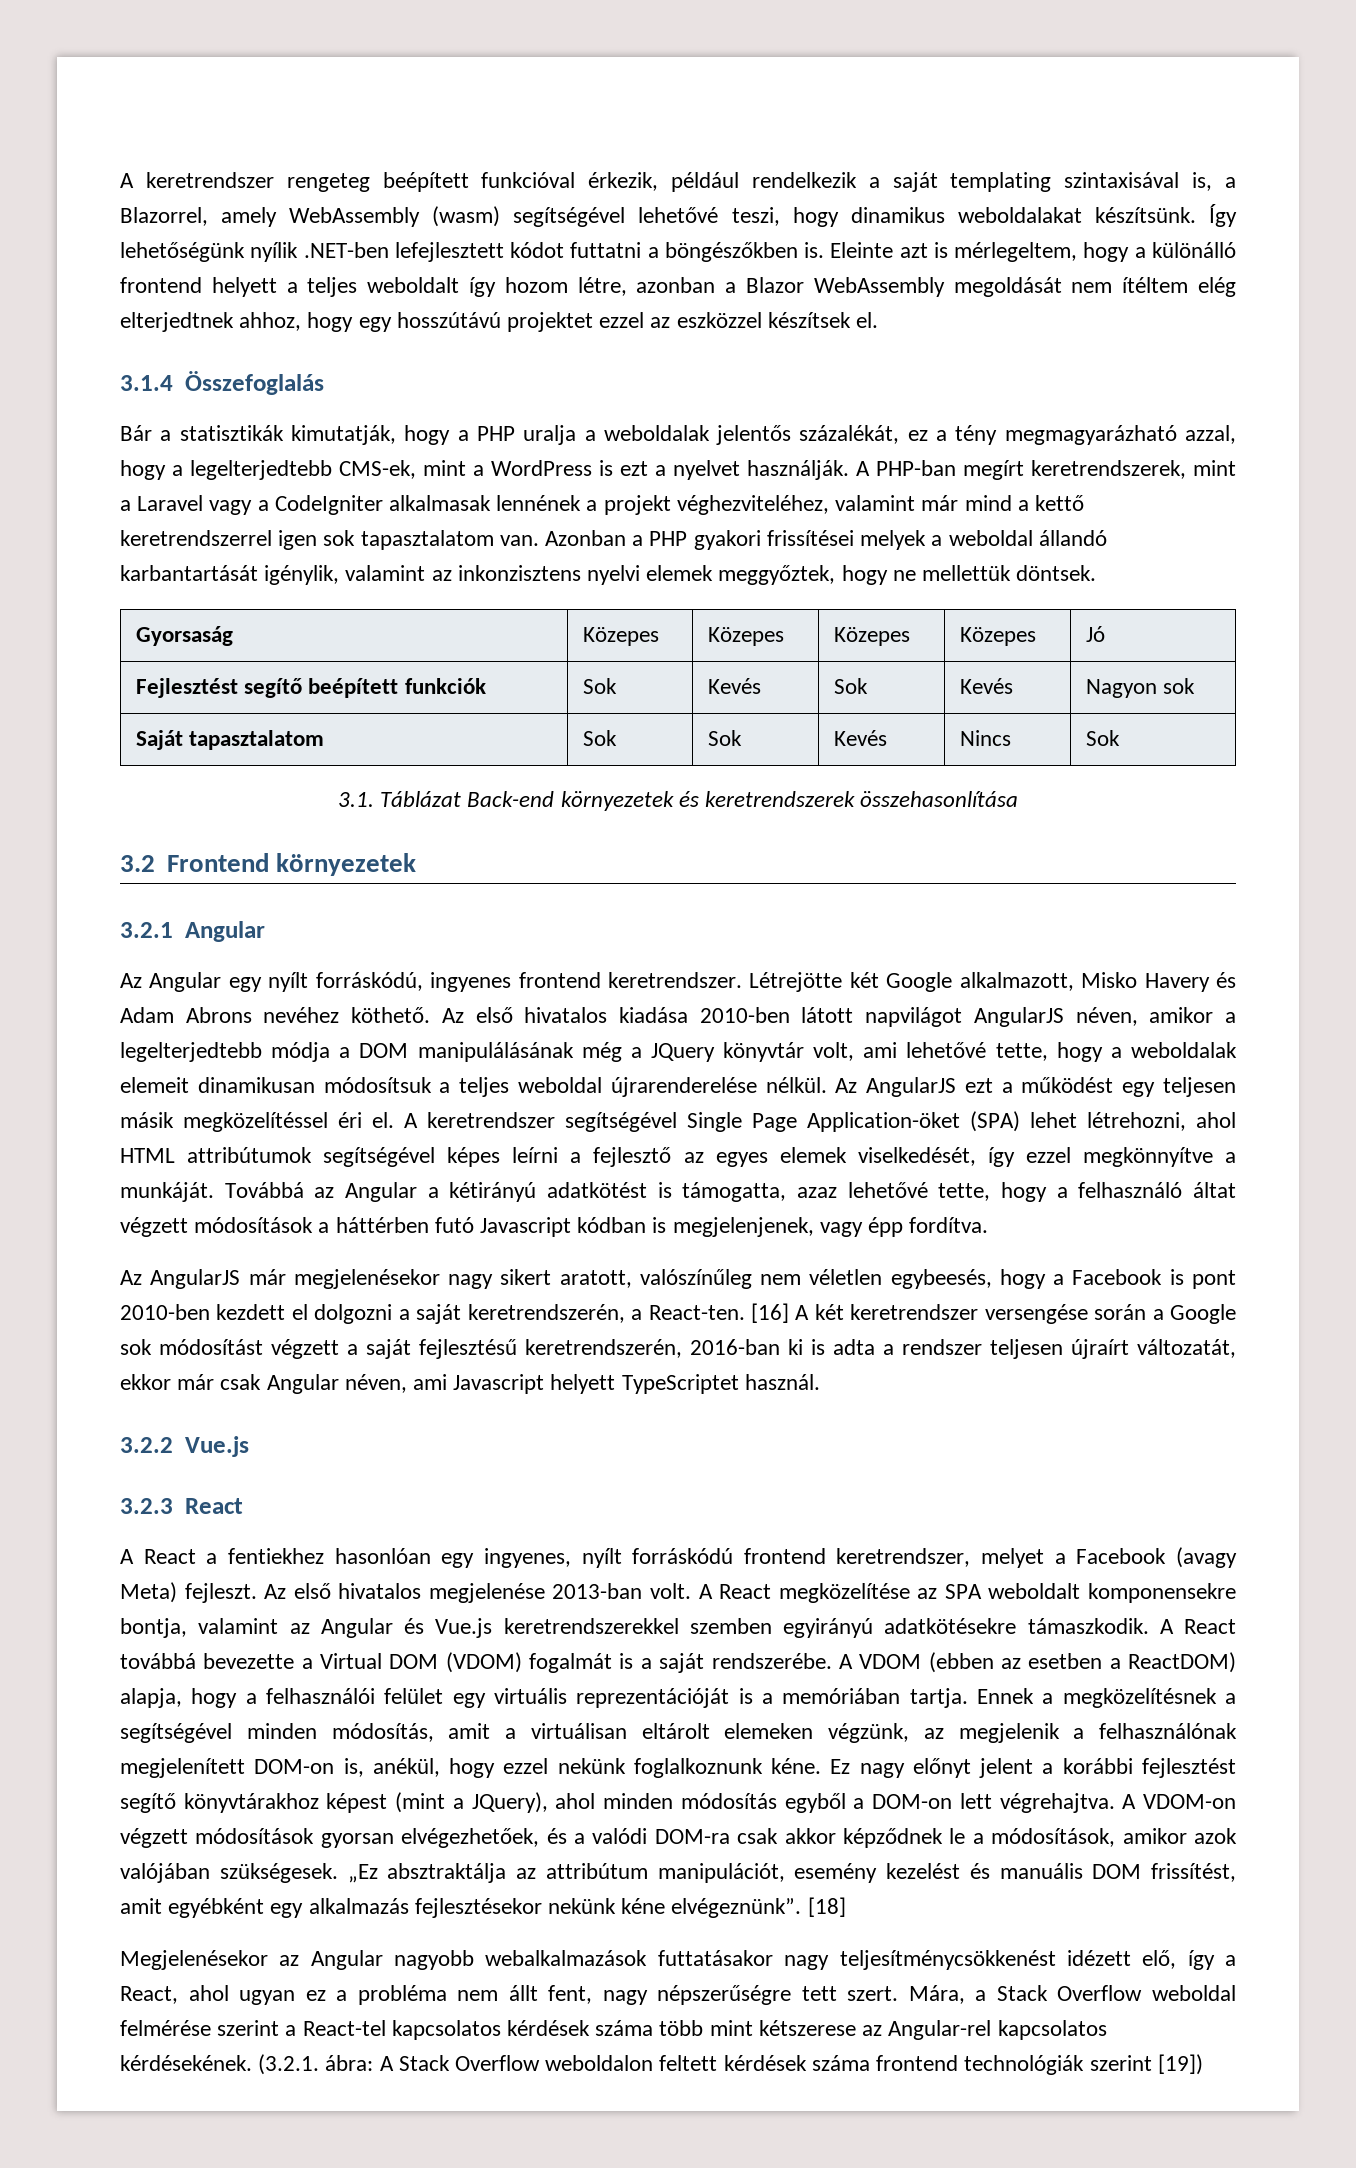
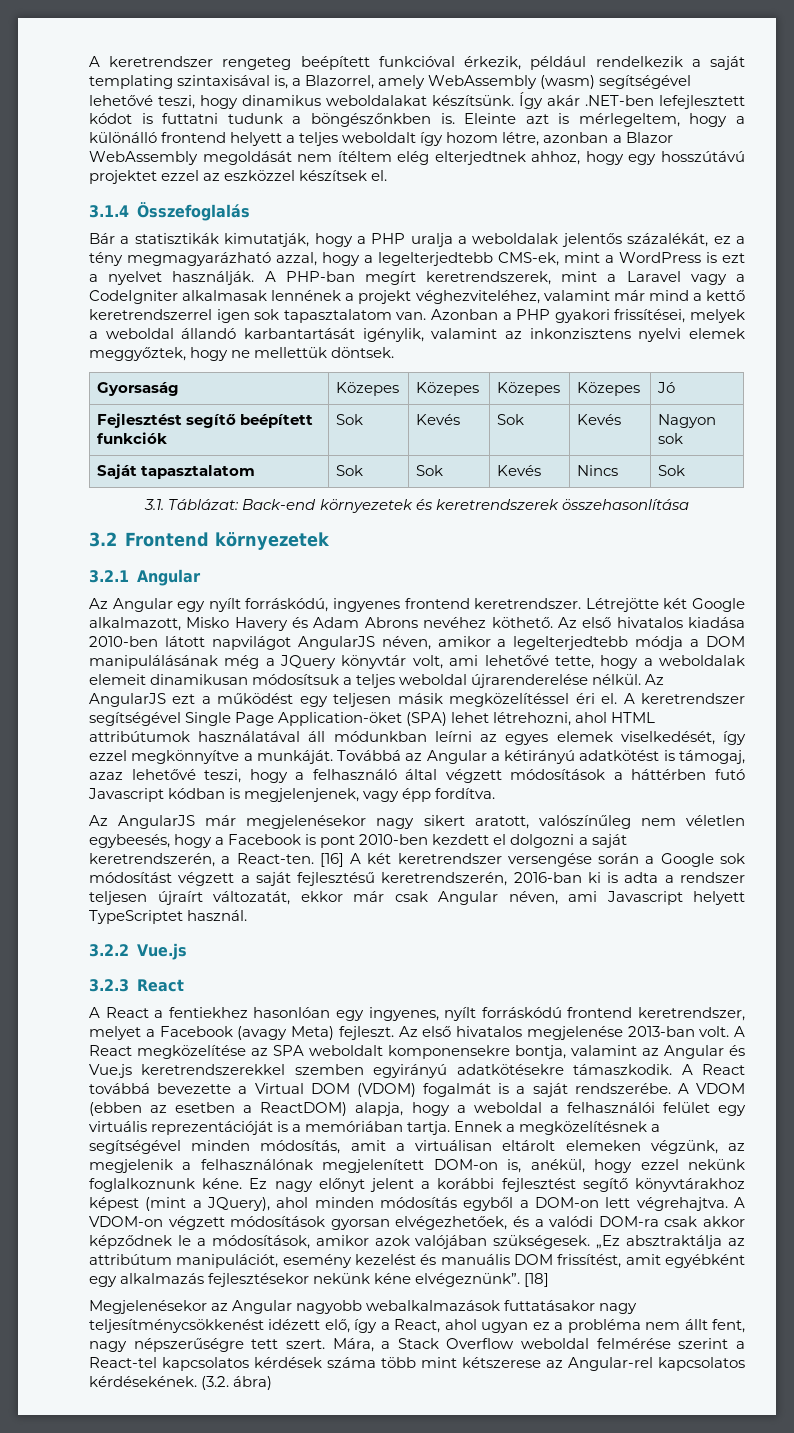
- Így lehetőségünk nyílik .NET-ben lefejlesztett kódot futtatni a böngészőkben is.
+ Így akár .NET-ben lefejlesztett kódot is futtatni tudunk a böngészőnkben is.
- Azonban a PHP gyakori frissítései melyek a weboldal állandó karbantartását igénylik, valamint az inkonzisztens nyelvi elemek meggyőztek, hogy ne mellettük döntsek.
+ Azonban a PHP gyakori frissítései, melyek a weboldal állandó karbantartását igénylik, valamint az inkonzisztens nyelvi elemek meggyőztek, hogy ne mellettük döntsek.
- 3.1. Táblázat Back-end környezetek és keretrendszerek összehasonlítása
+ 3.1. Táblázat: Back-end környezetek és keretrendszerek összehasonlítása
- A keretrendszer segítségével Single Page Application-öket (SPA) lehet létrehozni, ahol HTML attribútumok segítségével képes leírni a fejlesztő az egyes elemek viselkedését, így ezzel megkönnyítve a munkáját.
+ A keretrendszer segítségével Single Page Application-öket (SPA) lehet létrehozni, ahol HTML attribútumok használatával áll módunkban leírni az egyes elemek viselkedését, így ezzel megkönnyítve a munkáját.
- Továbbá az Angular a kétirányú adatkötést is támogatta, azaz lehetővé tette, hogy a felhasználó áltat végzett módosítások a háttérben futó Javascript kódban is megjelenjenek, vagy épp fordítva.
+ Továbbá az Angular a kétirányú adatkötést is támogaj, azaz lehetővé teszi, hogy a felhasználó által végzett módosítások a háttérben futó Javascript kódban is megjelenjenek, vagy épp fordítva.
- A VDOM (ebben az esetben a ReactDOM) alapja, hogy a felhasználói felület egy virtuális reprezentációját is a memóriában tartja.
+ A VDOM (ebben az esetben a ReactDOM) alapja, hogy a weboldal a felhasználói felület egy virtuális reprezentációját is a memóriában tartja.
- (3.2.1. ábra: A Stack Overflow weboldalon feltett kérdések száma frontend technológiák szerint [19])
+ (3.2. ábra)

